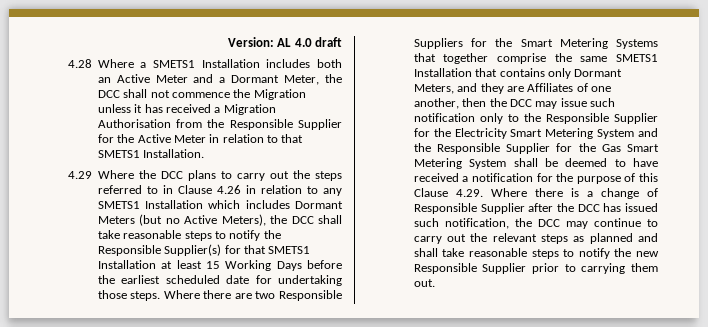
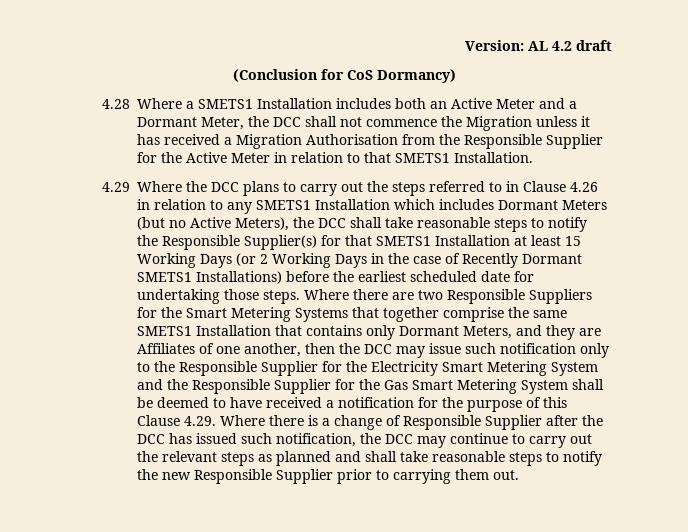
- Version: AL 4.0 draft
+ Version: AL 4.2 draft
+ (Conclusion for CoS Dormancy)
- 4.29 Where the DCC plans to carry out the steps referred to in Clause 4.26 in relation to any SMETS1 Installation which includes Dormant Meters (but no Active Meters), the DCC shall take reasonable steps to notify the Responsible Supplier(s) for that SMETS1 Installation at least 15 Working Days before the earliest scheduled date for undertaking those steps.
+ 4.29 Where the DCC plans to carry out the steps referred to in Clause 4.26 in relation to any SMETS1 Installation which includes Dormant Meters (but no Active Meters), the DCC shall take reasonable steps to notify the Responsible Supplier(s) for that SMETS1 Installation at least 15 Working Days (or 2 Working Days in the case of Recently Dormant SMETS1 Installations) before the earliest scheduled date for undertaking those steps.

